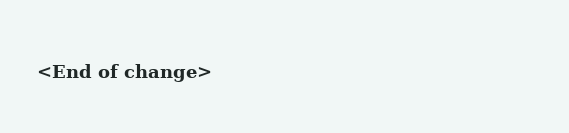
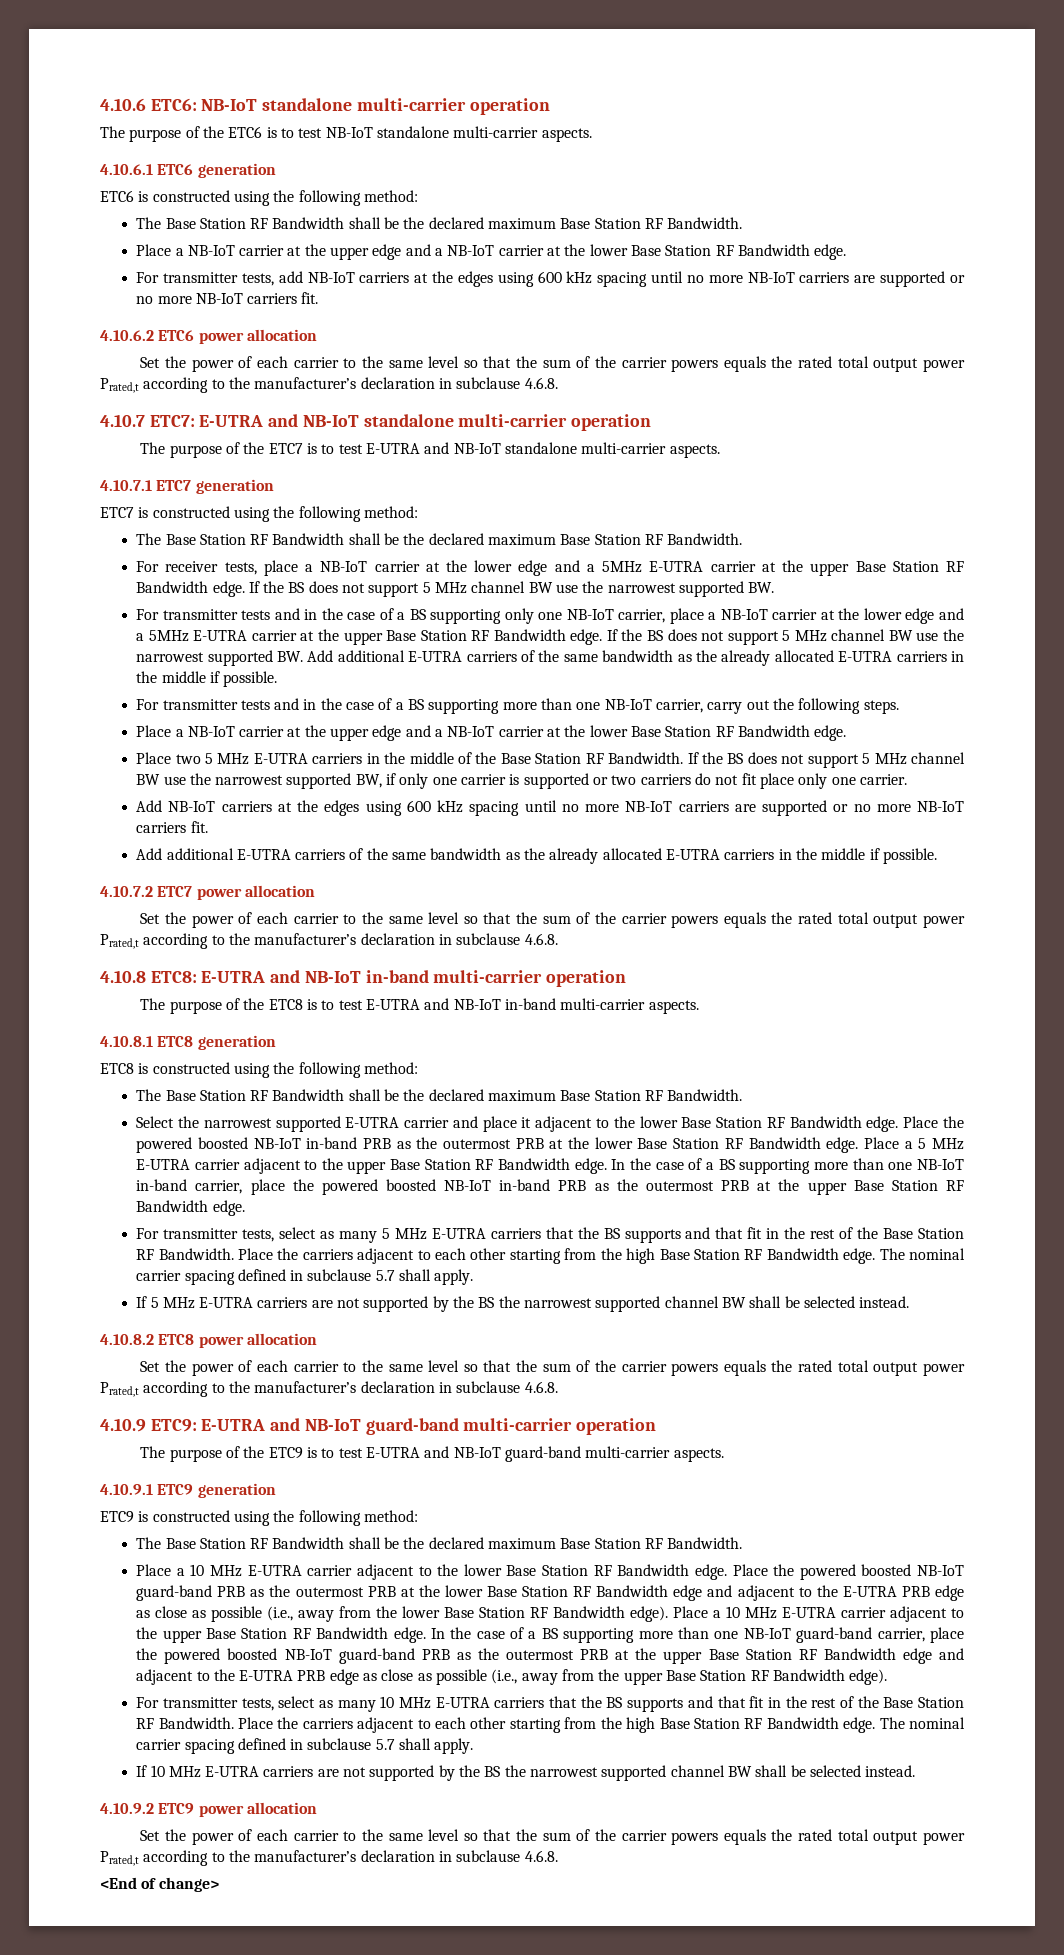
+ 4.10.6 ETC6: NB-IoT standalone multi-carrier operation
+ The purpose of the ETC6 is to test NB-IoT standalone multi-carrier aspects.
+ 4.10.6.1 ETC6 generation
+ ETC6 is constructed using the following method:
+ The Base Station RF Bandwidth shall be the declared maximum Base Station RF Bandwidth.
+ Place a NB-IoT carrier at the upper edge and a NB-IoT carrier at the lower Base Station RF Bandwidth edge.
+ For transmitter tests, add NB-IoT carriers at the edges using 600 kHz spacing until no more NB-IoT carriers are supported or no more NB-IoT carriers fit.
+ 4.10.6.2 ETC6 power allocation
+ Set the power of each carrier to the same level so that the sum of the carrier powers equals the rated total output power Prated,t according to the manufacturer’s declaration in subclause 4.6.8.
+ 4.10.7 ETC7: E-UTRA and NB-IoT standalone multi-carrier operation
+ The purpose of the ETC7 is to test E-UTRA and NB-IoT standalone multi-carrier aspects.
+ 4.10.7.1 ETC7 generation
+ ETC7 is constructed using the following method:
+ The Base Station RF Bandwidth shall be the declared maximum Base Station RF Bandwidth.
+ For receiver tests, place a NB-IoT carrier at the lower edge and a 5MHz E-UTRA carrier at the upper Base Station RF Bandwidth edge. If the BS does not support 5 MHz channel BW use the narrowest supported BW.
+ For transmitter tests and in the case of a BS supporting only one NB-IoT carrier, place a NB-IoT carrier at the lower edge and a 5MHz E-UTRA carrier at the upper Base Station RF Bandwidth edge. If the BS does not support 5 MHz channel BW use the narrowest supported BW. Add additional E-UTRA carriers of the same bandwidth as the already allocated E-UTRA carriers in the middle if possible.
+ For transmitter tests and in the case of a BS supporting more than one NB-IoT carrier, carry out the following steps.
+ Place a NB-IoT carrier at the upper edge and a NB-IoT carrier at the lower Base Station RF Bandwidth edge.
+ Place two 5 MHz E-UTRA carriers in the middle of the Base Station RF Bandwidth. If the BS does not support 5 MHz channel BW use the narrowest supported BW, if only one carrier is supported or two carriers do not fit place only one carrier.
+ Add NB-IoT carriers at the edges using 600 kHz spacing until no more NB-IoT carriers are supported or no more NB-IoT carriers fit.
+ Add additional E-UTRA carriers of the same bandwidth as the already allocated E-UTRA carriers in the middle if possible.
+ 4.10.7.2 ETC7 power allocation
+ Set the power of each carrier to the same level so that the sum of the carrier powers equals the rated total output power Prated,t according to the manufacturer’s declaration in subclause 4.6.8.
+ 4.10.8 ETC8: E-UTRA and NB-IoT in-band multi-carrier operation
+ The purpose of the ETC8 is to test E-UTRA and NB-IoT in-band multi-carrier aspects.
+ 4.10.8.1 ETC8 generation
+ ETC8 is constructed using the following method:
+ The Base Station RF Bandwidth shall be the declared maximum Base Station RF Bandwidth.
+ Select the narrowest supported E-UTRA carrier and place it adjacent to the lower Base Station RF Bandwidth edge. Place the powered boosted NB-IoT in-band PRB as the outermost PRB at the lower Base Station RF Bandwidth edge. Place a 5 MHz E-UTRA carrier adjacent to the upper Base Station RF Bandwidth edge. In the case of a BS supporting more than one NB-IoT in-band carrier, place the powered boosted NB-IoT in-band PRB as the outermost PRB at the upper Base Station RF Bandwidth edge.
+ For transmitter tests, select as many 5 MHz E-UTRA carriers that the BS supports and that fit in the rest of the Base Station RF Bandwidth. Place the carriers adjacent to each other starting from the high Base Station RF Bandwidth edge. The nominal carrier spacing defined in subclause 5.7 shall apply.
+ If 5 MHz E-UTRA carriers are not supported by the BS the narrowest supported channel BW shall be selected instead.
+ 4.10.8.2 ETC8 power allocation
+ Set the power of each carrier to the same level so that the sum of the carrier powers equals the rated total output power Prated,t according to the manufacturer’s declaration in subclause 4.6.8.
+ 4.10.9 ETC9: E-UTRA and NB-IoT guard-band multi-carrier operation
+ The purpose of the ETC9 is to test E-UTRA and NB-IoT guard-band multi-carrier aspects.
+ 4.10.9.1 ETC9 generation
+ ETC9 is constructed using the following method:
+ The Base Station RF Bandwidth shall be the declared maximum Base Station RF Bandwidth.
+ Place a 10 MHz E-UTRA carrier adjacent to the lower Base Station RF Bandwidth edge. Place the powered boosted NB-IoT guard-band PRB as the outermost PRB at the lower Base Station RF Bandwidth edge and adjacent to the E-UTRA PRB edge as close as possible (i.e., away from the lower Base Station RF Bandwidth edge). Place a 10 MHz E-UTRA carrier adjacent to the upper Base Station RF Bandwidth edge. In the case of a BS supporting more than one NB-IoT guard-band carrier, place the powered boosted NB-IoT guard-band PRB as the outermost PRB at the upper Base Station RF Bandwidth edge and adjacent to the E-UTRA PRB edge as close as possible (i.e., away from the upper Base Station RF Bandwidth edge).
+ For transmitter tests, select as many 10 MHz E-UTRA carriers that the BS supports and that fit in the rest of the Base Station RF Bandwidth. Place the carriers adjacent to each other starting from the high Base Station RF Bandwidth edge. The nominal carrier spacing defined in subclause 5.7 shall apply.
+ If 10 MHz E-UTRA carriers are not supported by the BS the narrowest supported channel BW shall be selected instead.
+ 4.10.9.2 ETC9 power allocation
+ Set the power of each carrier to the same level so that the sum of the carrier powers equals the rated total output power Prated,t according to the manufacturer’s declaration in subclause 4.6.8.

